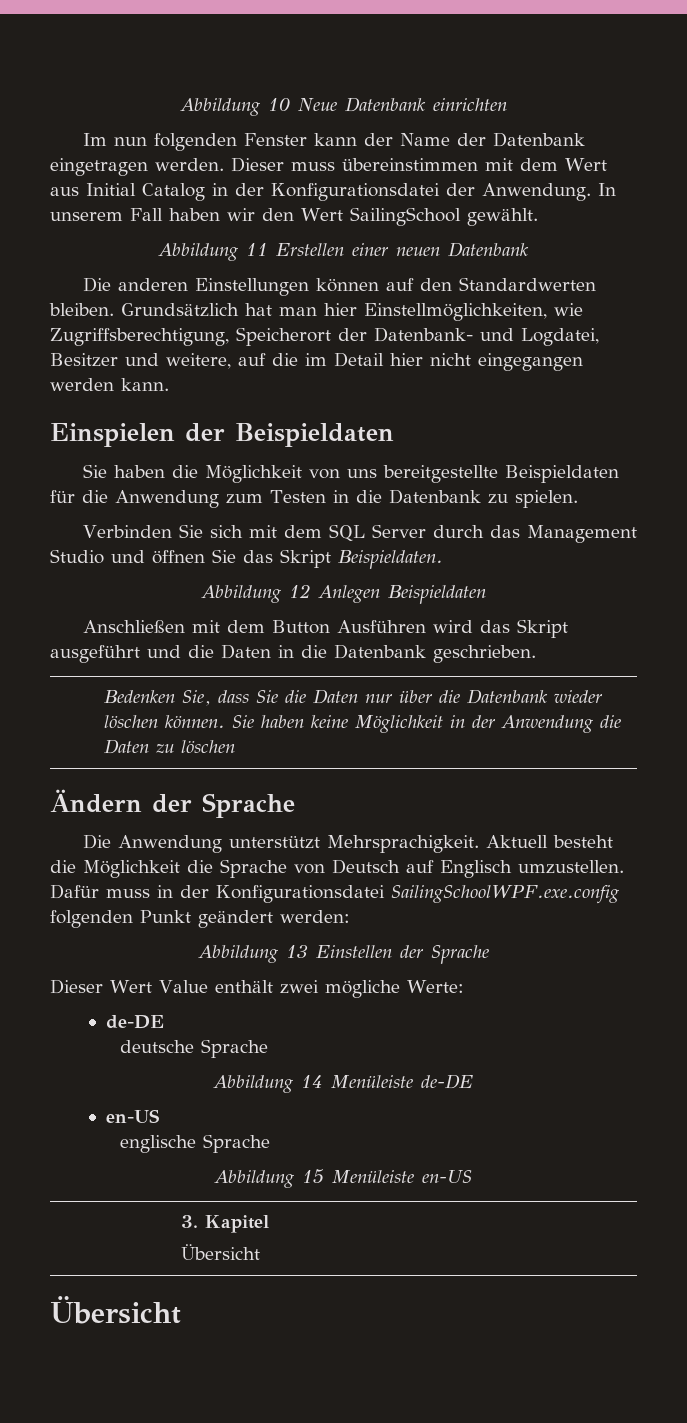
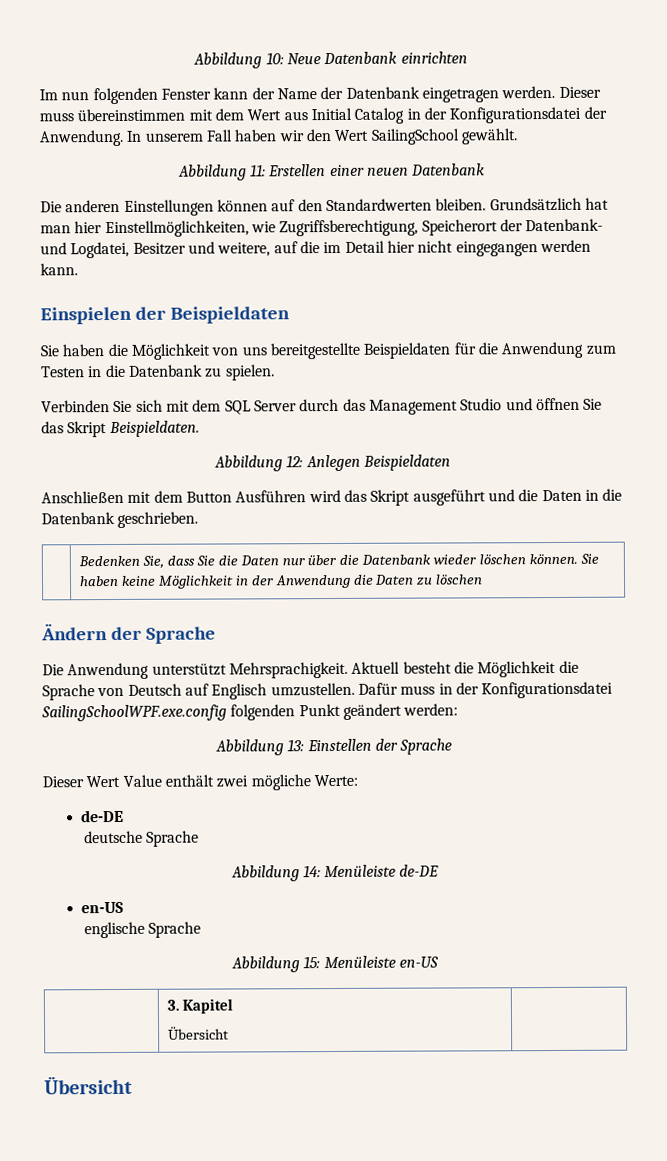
- Abbildung 10 Neue Datenbank einrichten
+ Abbildung 10: Neue Datenbank einrichten
- Abbildung 11 Erstellen einer neuen Datenbank
+ Abbildung 11: Erstellen einer neuen Datenbank
- Abbildung 12 Anlegen Beispieldaten
+ Abbildung 12: Anlegen Beispieldaten
- Abbildung 13 Einstellen der Sprache
+ Abbildung 13: Einstellen der Sprache
- Abbildung 14 Menüleiste de-DE
+ Abbildung 14: Menüleiste de-DE
- Abbildung 15 Menüleiste en-US
+ Abbildung 15: Menüleiste en-US

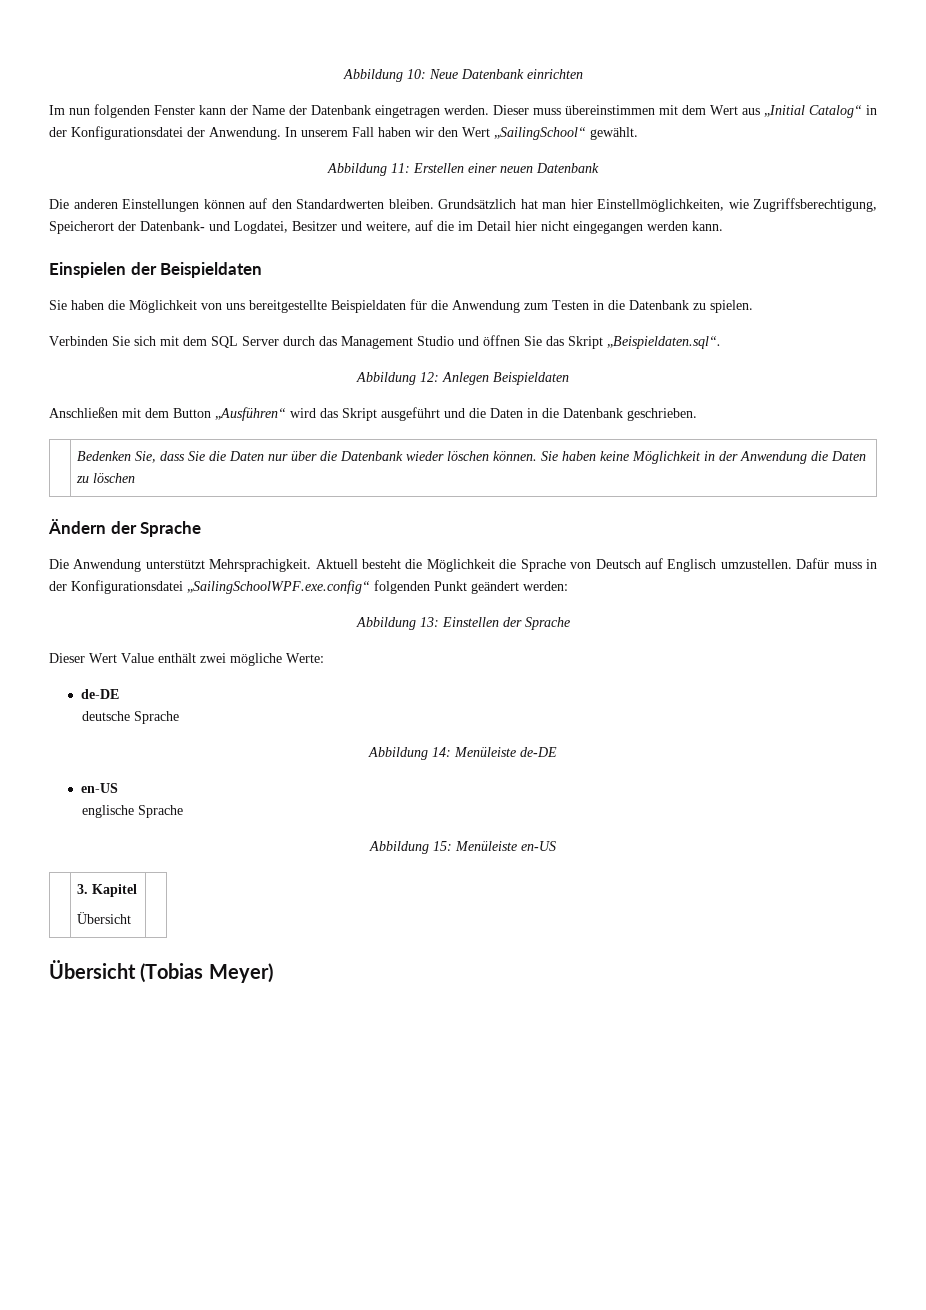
- Dieser muss übereinstimmen mit dem Wert aus Initial Catalog in der Konfigurationsdatei der Anwendung.
+ Dieser muss übereinstimmen mit dem Wert aus „Initial Catalog“ in der Konfigurationsdatei der Anwendung.
- In unserem Fall haben wir den Wert SailingSchool gewählt.
+ In unserem Fall haben wir den Wert „SailingSchool“ gewählt.
- Verbinden Sie sich mit dem SQL Server durch das Management Studio und öffnen Sie das Skript Beispieldaten.
+ Verbinden Sie sich mit dem SQL Server durch das Management Studio und öffnen Sie das Skript „Beispieldaten.sql“.
- Anschließen mit dem Button Ausführen wird das Skript ausgeführt und die Daten in die Datenbank geschrieben.
+ Anschließen mit dem Button „Ausführen“ wird das Skript ausgeführt und die Daten in die Datenbank geschrieben.
- Dafür muss in der Konfigurationsdatei SailingSchoolWPF.exe.config folgenden Punkt geändert werden:
+ Dafür muss in der Konfigurationsdatei „SailingSchoolWPF.exe.config“ folgenden Punkt geändert werden:
  | 3. Kapitel
  Übersicht |
- Übersicht
+ Übersicht (Tobias Meyer)

